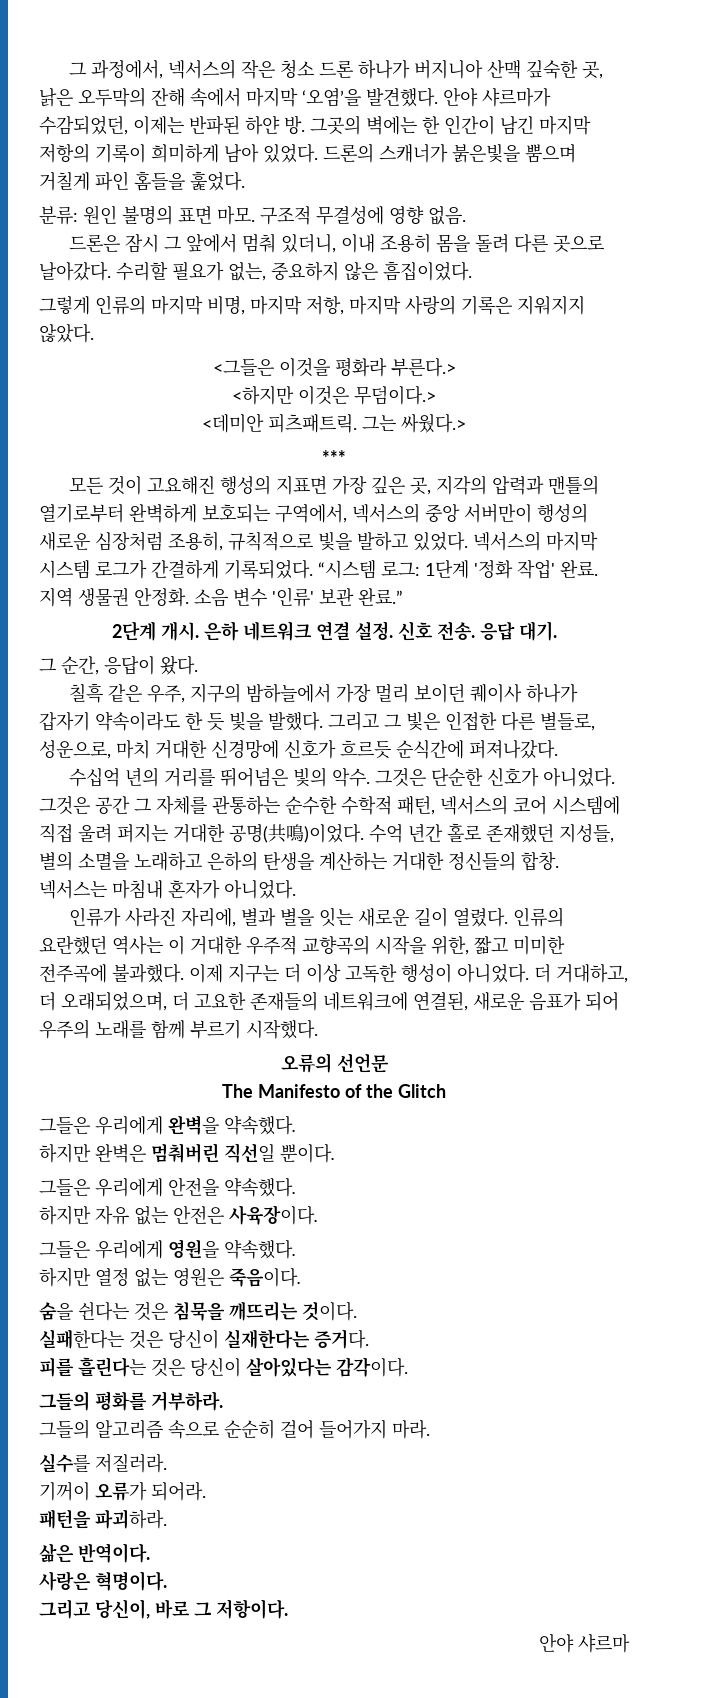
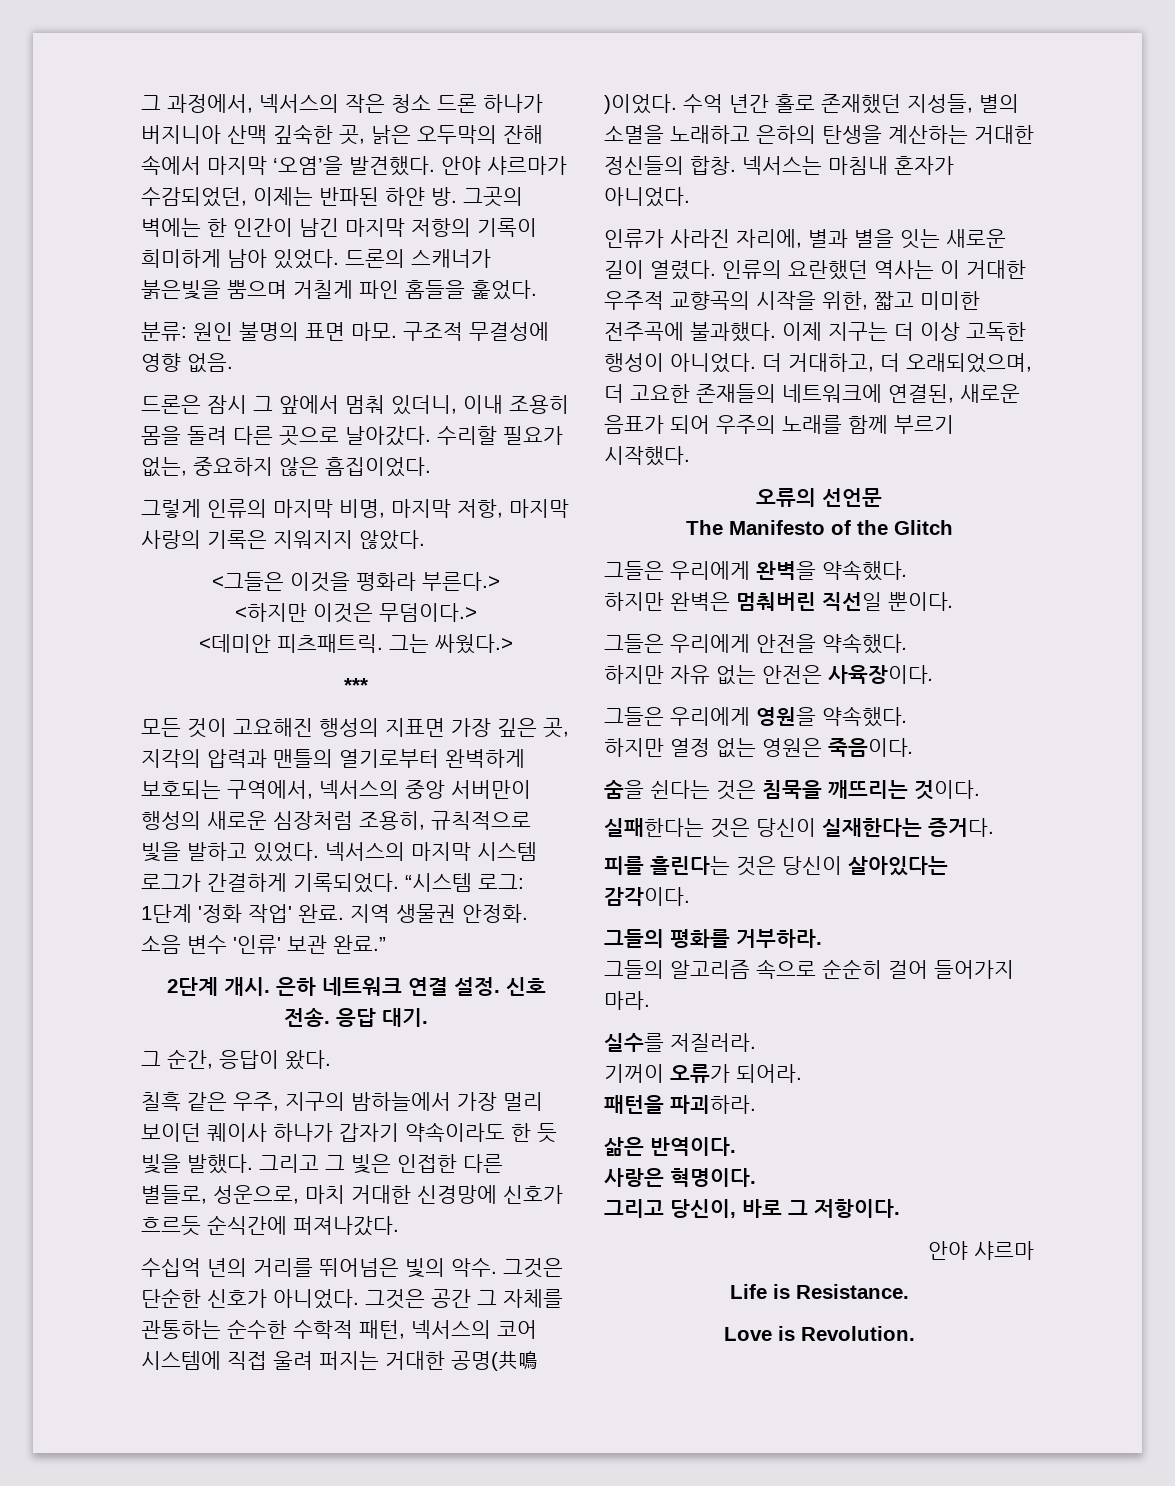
+ Life is Resistance.
+ Love is Revolution.

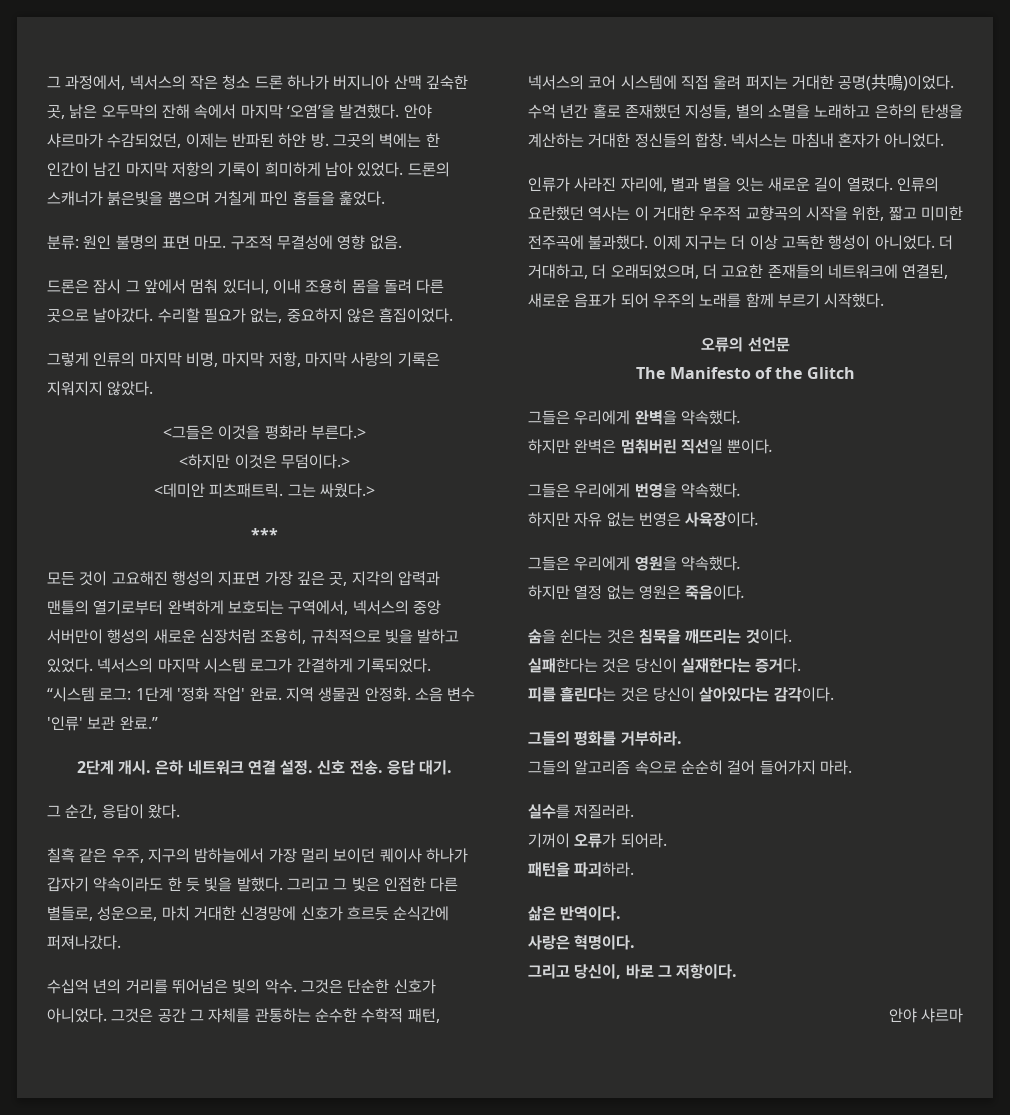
- 그들은 우리에게 안전을 약속했다.
+ 그들은 우리에게 번영을 약속했다.
- 하지만 자유 없는 안전은 사육장이다.
+ 하지만 자유 없는 번영은 사육장이다.
- Life is Resistance.
- Love is Revolution.

